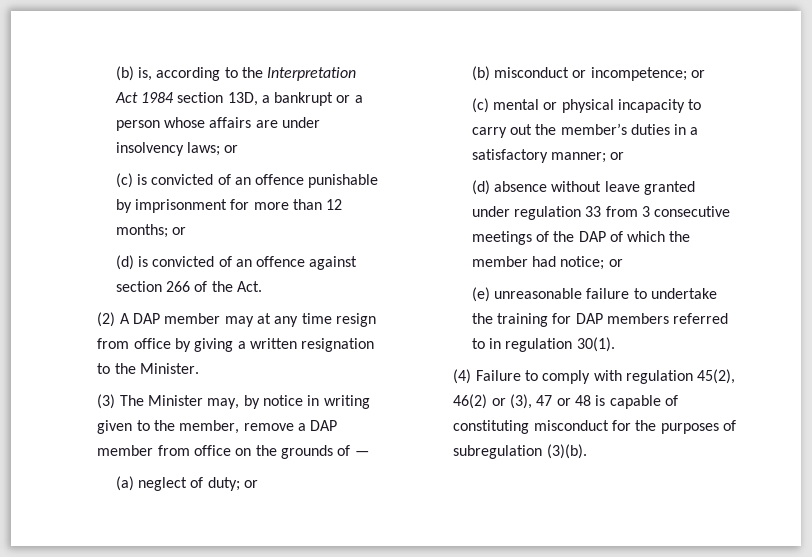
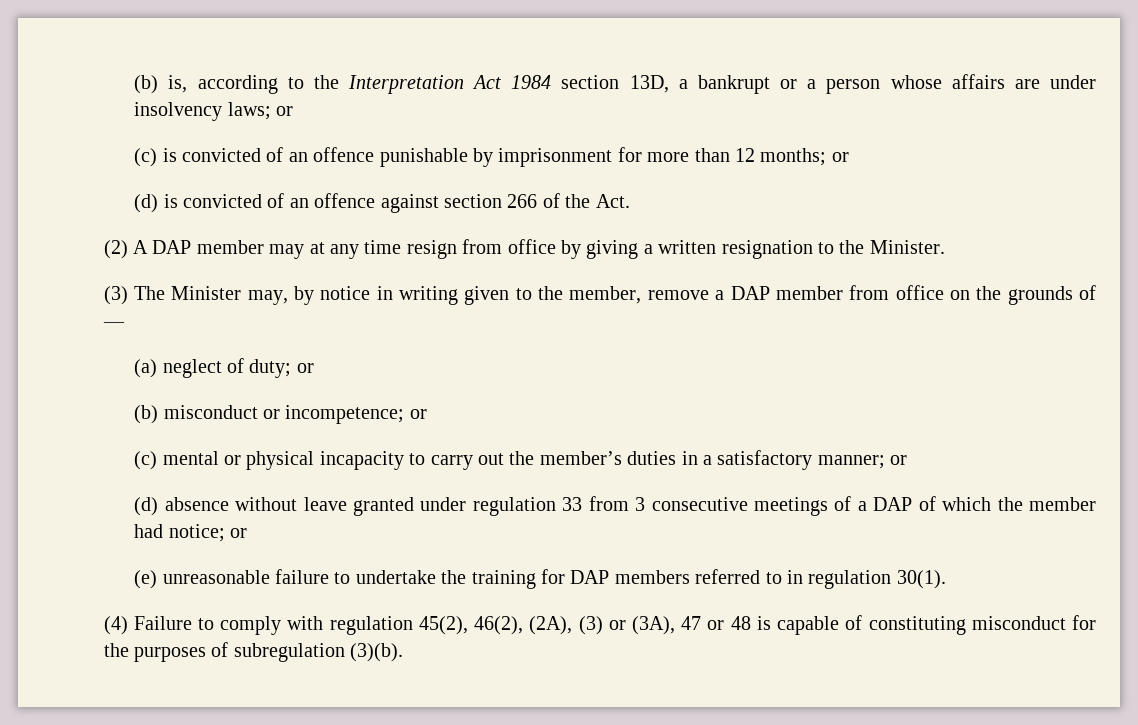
- (d) absence without leave granted under regulation 33 from 3 consecutive meetings of the DAP of which the member had notice; or
+ (d) absence without leave granted under regulation 33 from 3 consecutive meetings of a DAP of which the member had notice; or
- (4) Failure to comply with regulation 45(2), 46(2) or (3), 47 or 48 is capable of constituting misconduct for the purposes of subregulation (3)(b).
+ (4) Failure to comply with regulation 45(2), 46(2), (2A), (3) or (3A), 47 or 48 is capable of constituting misconduct for the purposes of subregulation (3)(b).

